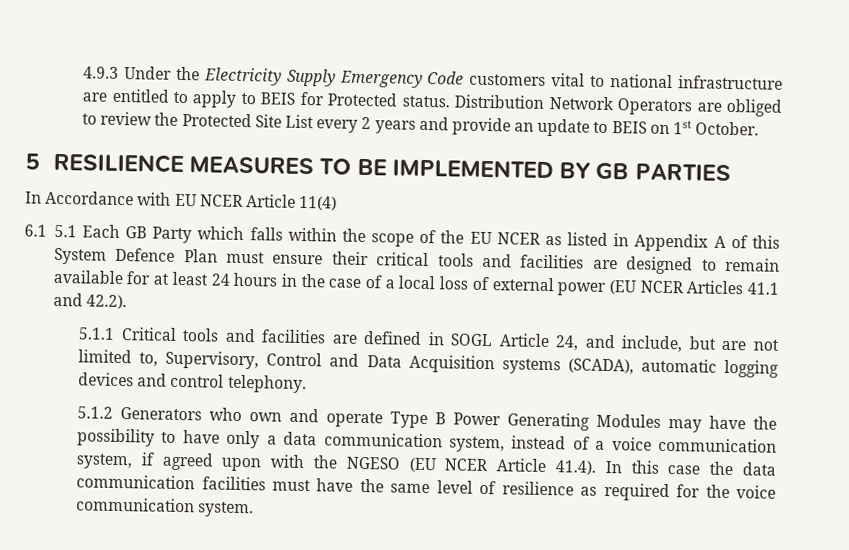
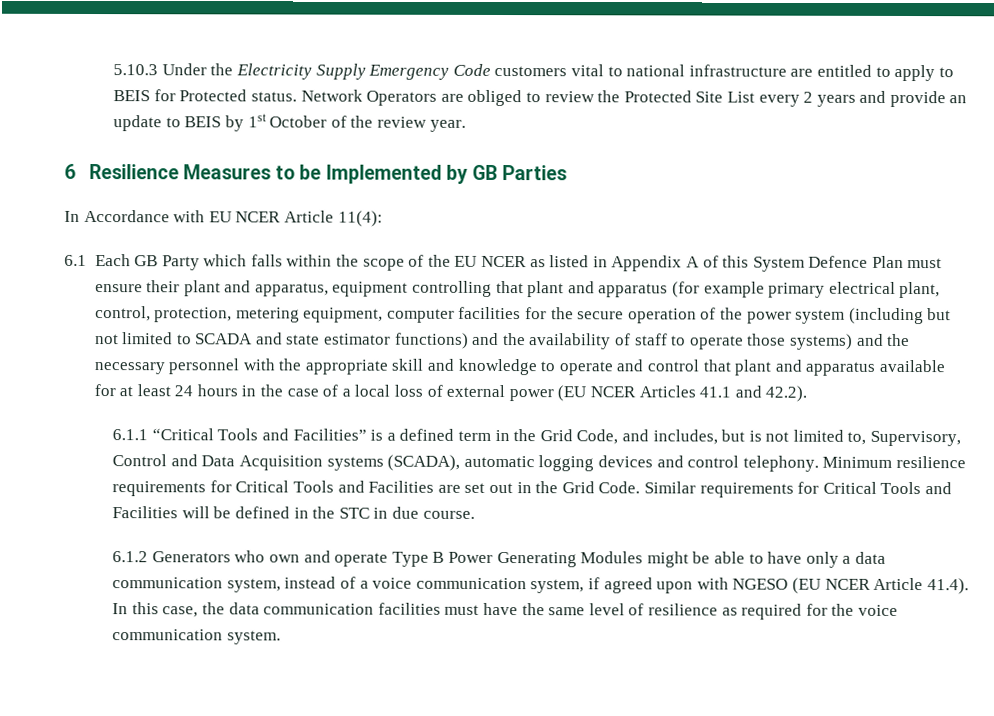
- 4.9.3 Under the Electricity Supply Emergency Code customers vital to national infrastructure are entitled to apply to BEIS for Protected status.
+ 5.10.3 Under the Electricity Supply Emergency Code customers vital to national infrastructure are entitled to apply to BEIS for Protected status.
- Distribution Network Operators are obliged to review the Protected Site List every 2 years and provide an update to BEIS on 1st October.
- 5 RESILIENCE MEASURES TO BE IMPLEMENTED BY GB PARTIES
+ Network Operators are obliged to review the Protected Site List every 2 years and provide an update to BEIS by 1st October of the review year.
+ 6 Resilience Measures to be Implemented by GB Parties
- In Accordance with EU NCER Article 11(4)
+ In Accordance with EU NCER Article 11(4):
- 6.1 5.1 Each GB Party which falls within the scope of the EU NCER as listed in Appendix A of this System Defence Plan must ensure their critical tools and facilities are designed to remain available for at least 24 hours in the case of a local loss of external power (EU NCER Articles 41.1 and 42.2).
+ 6.1 Each GB Party which falls within the scope of the EU NCER as listed in Appendix A of this System Defence Plan must ensure their plant and apparatus, equipment controlling that plant and apparatus (for example primary electrical plant, control, protection, metering equipment, computer facilities for the secure operation of the power system (including but not limited to SCADA and state estimator functions) and the availability of staff to operate those systems) and the necessary personnel with the appropriate skill and knowledge to operate and control that plant and apparatus available for at least 24 hours in the case of a local loss of external power (EU NCER Articles 41.1 and 42.2).
- 5.1.1 Critical tools and facilities are defined in SOGL Article 24, and include, but are not limited to, Supervisory, Control and Data Acquisition systems (SCADA), automatic logging devices and control telephony.
- 5.1.2 Generators who own and operate Type B Power Generating Modules may have the possibility to have only a data communication system, instead of a voice communication system, if agreed upon with the NGESO (EU NCER Article 41.4). In this case the data communication facilities must have the same level of resilience as required for the voice communication system.
+ 6.1.1 “Critical Tools and Facilities” is a defined term in the Grid Code, and includes, but is not limited to, Supervisory, Control and Data Acquisition systems (SCADA), automatic logging devices and control telephony. Minimum resilience requirements for Critical Tools and Facilities are set out in the Grid Code. Similar requirements for Critical Tools and Facilities will be defined in the STC in due course.
+ 6.1.2 Generators who own and operate Type B Power Generating Modules might be able to have only a data communication system, instead of a voice communication system, if agreed upon with NGESO (EU NCER Article 41.4). In this case, the data communication facilities must have the same level of resilience as required for the voice communication system.

